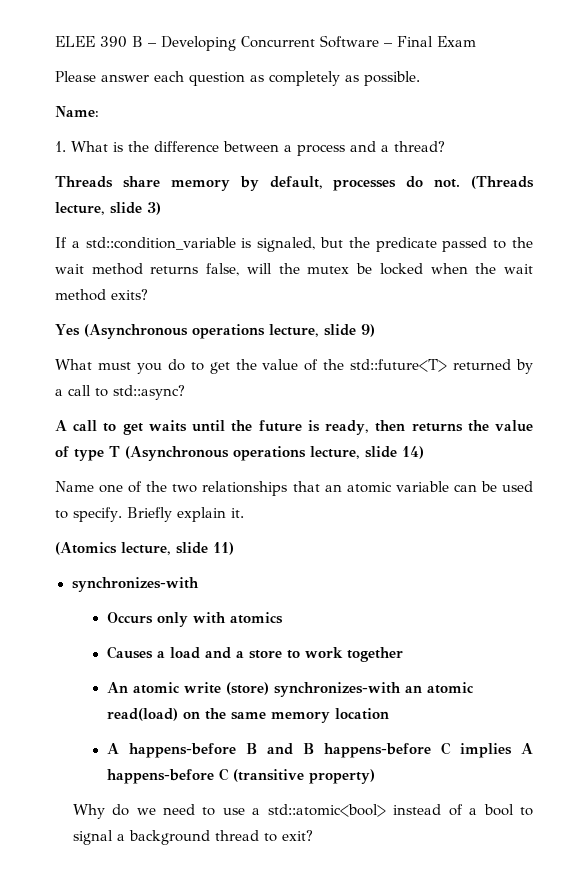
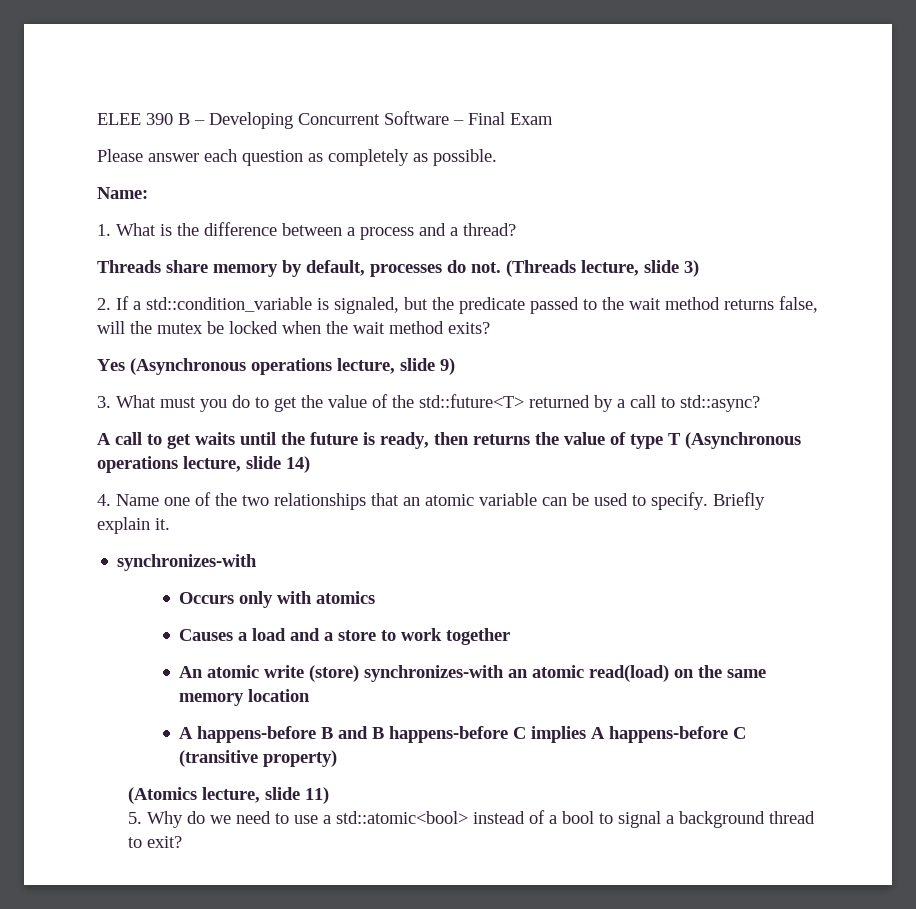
- If a std::condition_variable is signaled, but the predicate passed to the wait method returns false, will the mutex be locked when the wait method exits?
+ 2. If a std::condition_variable is signaled, but the predicate passed to the wait method returns false, will the mutex be locked when the wait method exits?
- What must you do to get the value of the std::future<T> returned by a call to std::async?
+ 3. What must you do to get the value of the std::future<T> returned by a call to std::async?
- Name one of the two relationships that an atomic variable can be used to specify.
+ 4. Name one of the two relationships that an atomic variable can be used to specify.
- (Atomics lecture, slide 11)
- Why do we need to use a std::atomic<bool> instead of a bool to signal a background thread to exit?
+ (Atomics lecture, slide 11)
+ 5. Why do we need to use a std::atomic<bool> instead of a bool to signal a background thread to exit?

